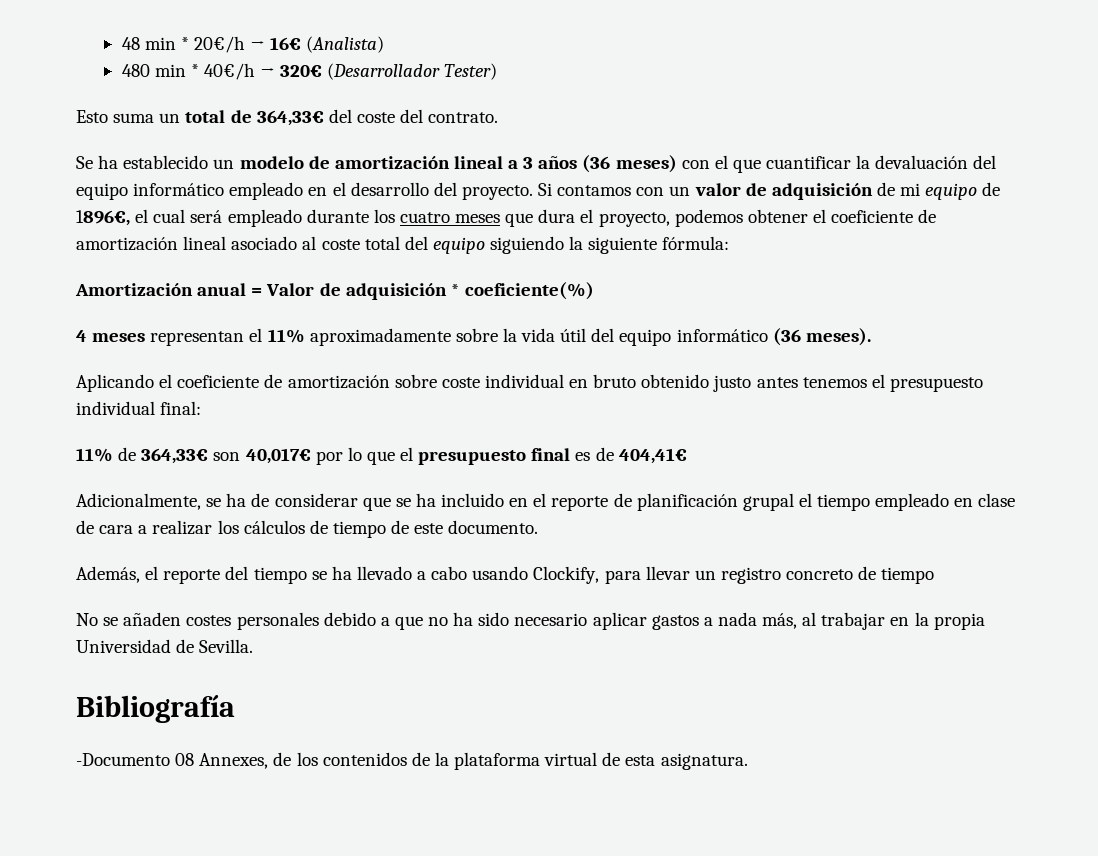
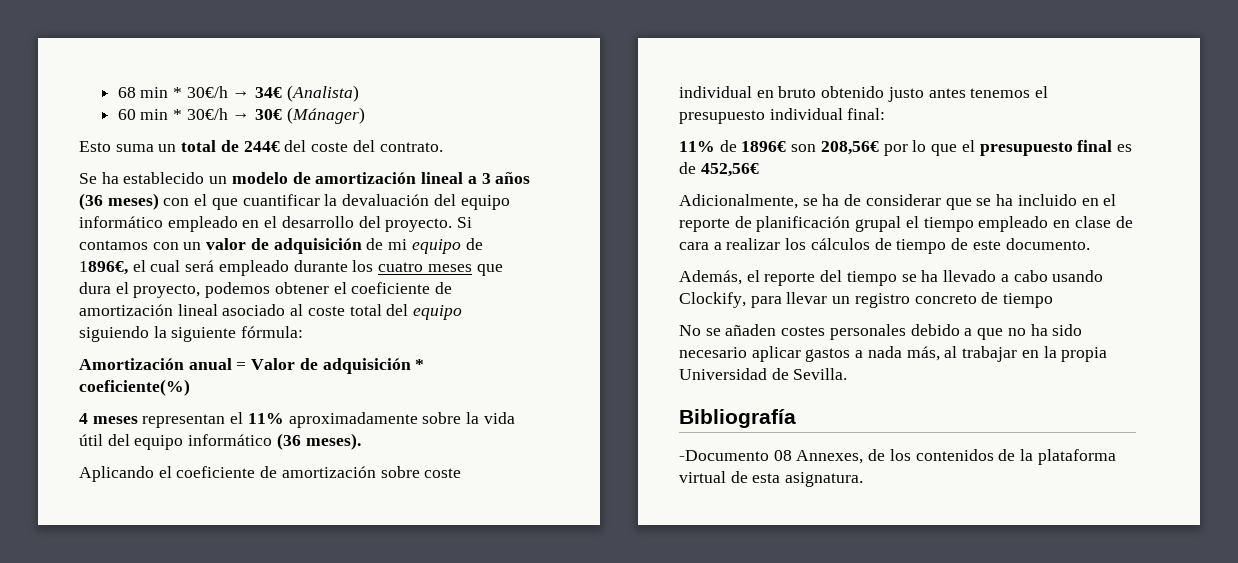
- 48 min * 20€/h → 16€ (Analista)
+ 68 min * 30€/h → 34€ (Analista)
- 480 min * 40€/h → 320€ (Desarrollador Tester)
+ 60 min * 30€/h → 30€ (Mánager)
- Esto suma un total de 364,33€ del coste del contrato.
+ Esto suma un total de 244€ del coste del contrato.
- 11% de 364,33€ son 40,017€ por lo que el presupuesto final es de 404,41€
+ 11% de 1896€ son 208,56€ por lo que el presupuesto final es de 452,56€

